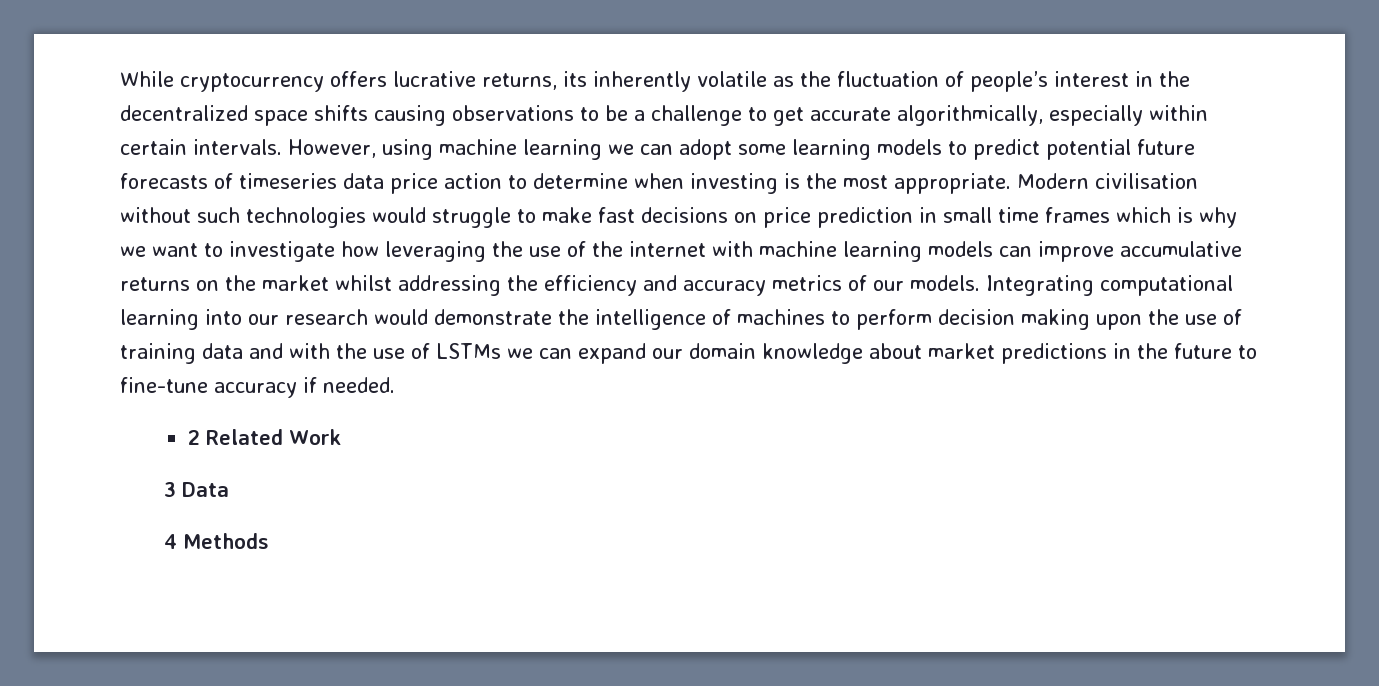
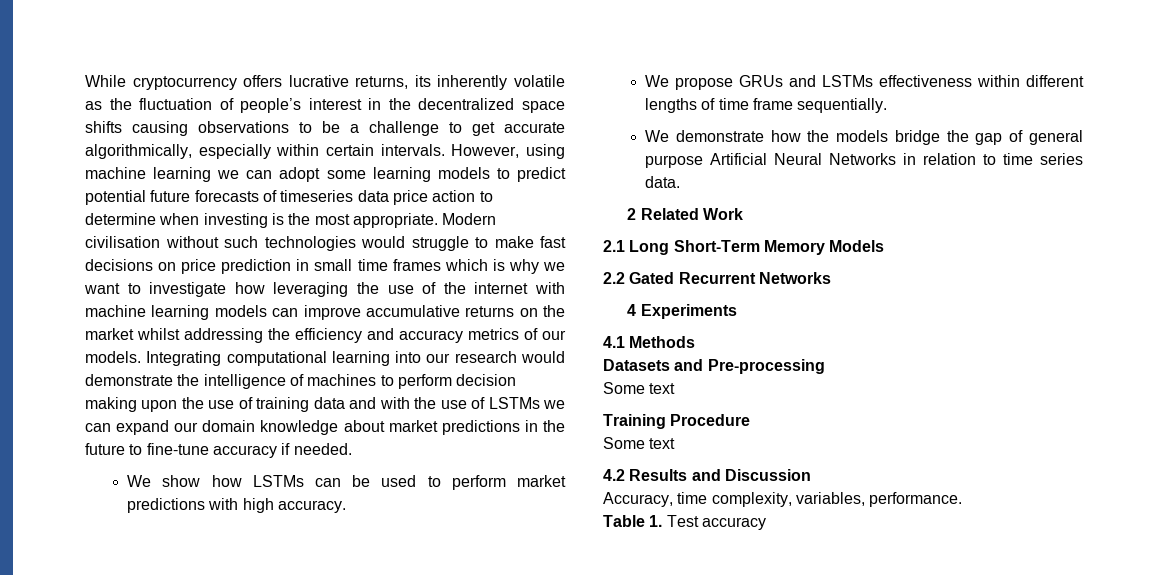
+ We show how LSTMs can be used to perform market predictions with high accuracy.
+ We propose GRUs and LSTMs effectiveness within different lengths of time frame sequentially.
+ We demonstrate how the models bridge the gap of general purpose Artificial Neural Networks in relation to time series data.
  2 Related Work
- 3 Data
+ 2.1 Long Short-Term Memory Models
+ 2.2 Gated Recurrent Networks
- 4 Methods
+ 4 Experiments
+ 4.1 Methods
+ Datasets and Pre-processing
+ Some text
+ Training Procedure
+ Some text
+ 4.2 Results and Discussion
+ Accuracy, time complexity, variables, performance.
+ Table 1. Test accuracy

